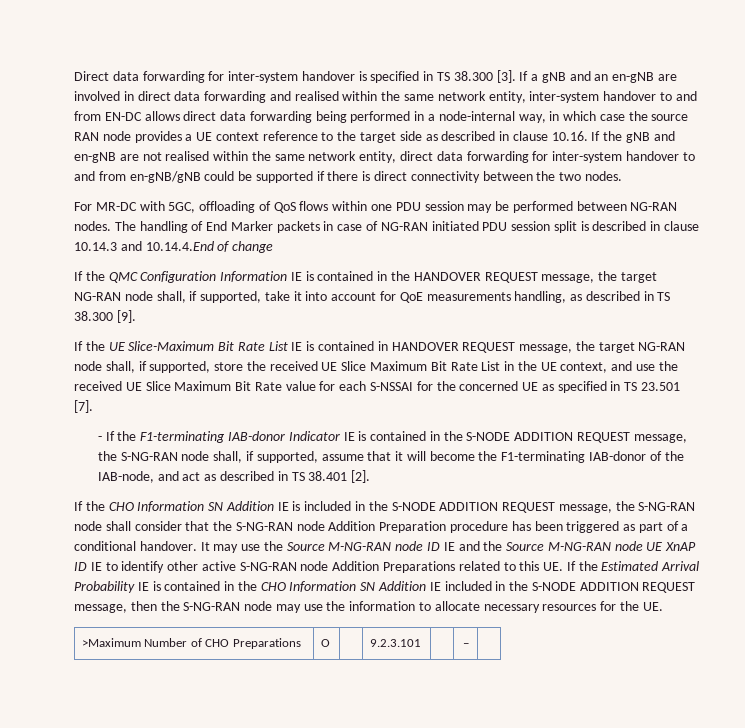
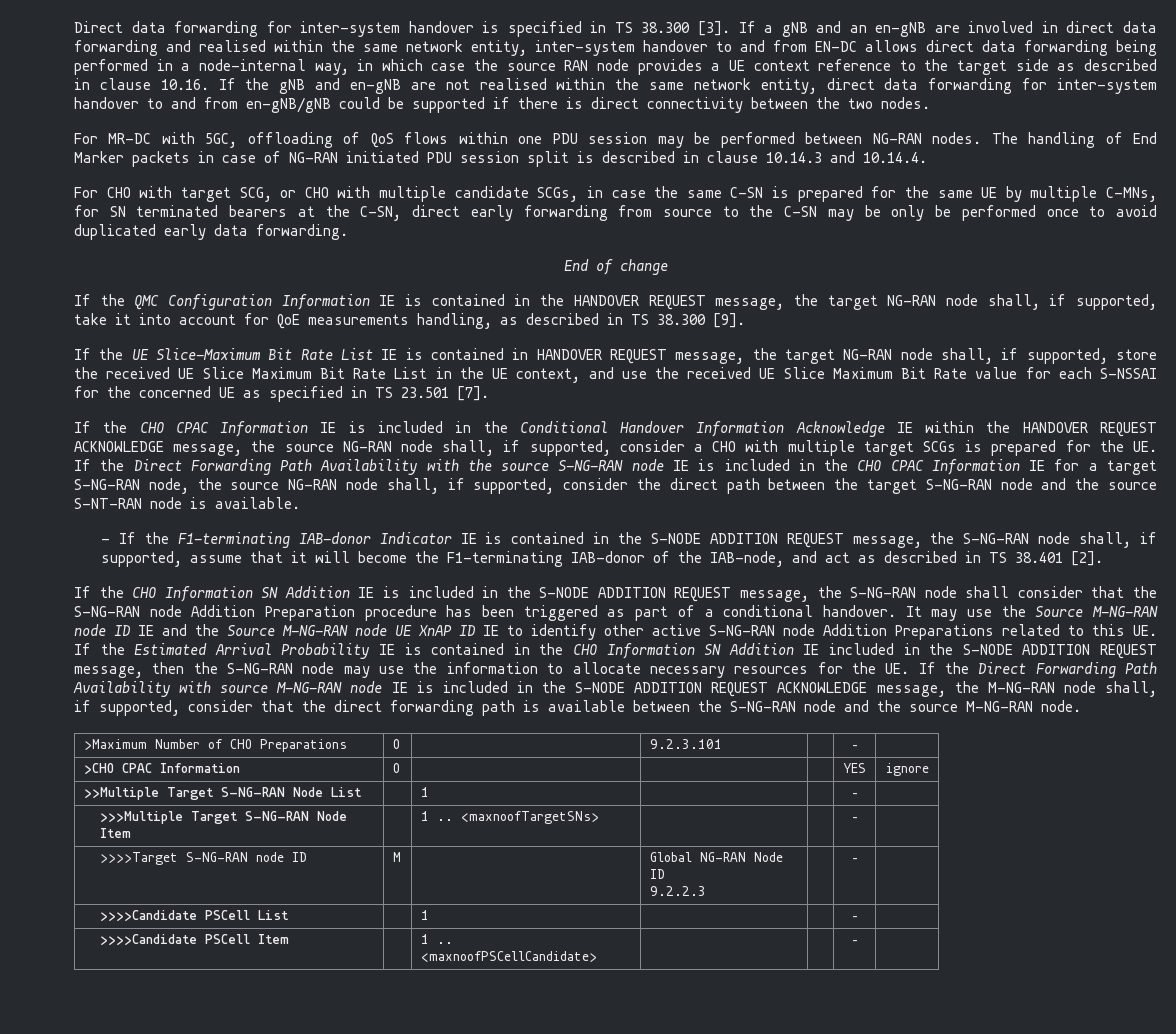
- The handling of End Marker packets in case of NG-RAN initiated PDU session split is described in clause 10.14.3 and 10.14.4.End of change
+ The handling of End Marker packets in case of NG-RAN initiated PDU session split is described in clause 10.14.3 and 10.14.4.
+ For CHO with target SCG, or CHO with multiple candidate SCGs, in case the same C-SN is prepared for the same UE by multiple C-MNs, for SN terminated bearers at the C-SN, direct early forwarding from source to the C-SN may be only be performed once to avoid duplicated early data forwarding.
+ End of change
+ If the CHO CPAC Information IE is included in the Conditional Handover Information Acknowledge IE within the HANDOVER REQUEST ACKNOWLEDGE message, the source NG-RAN node shall, if supported, consider a CHO with multiple target SCGs is prepared for the UE. If the Direct Forwarding Path Availability with the source S-NG-RAN node IE is included in the CHO CPAC Information IE for a target S-NG-RAN node, the source NG-RAN node shall, if supported, consider the direct path between the target S-NG-RAN node and the source S-NT-RAN node is available.
- It may use the Source M-NG-RAN node ID IE and the Source M-NG-RAN node UE XnAP ID IE to identify other active S-NG-RAN node Addition Preparations related to this UE. If the Estimated Arrival Probability IE is contained in the CHO Information SN Addition IE included in the S-NODE ADDITION REQUEST message, then the S-NG-RAN node may use the information to allocate necessary resources for the UE.
+ It may use the Source M-NG-RAN node ID IE and the Source M-NG-RAN node UE XnAP ID IE to identify other active S-NG-RAN node Addition Preparations related to this UE. If the Estimated Arrival Probability IE is contained in the CHO Information SN Addition IE included in the S-NODE ADDITION REQUEST message, then the S-NG-RAN node may use the information to allocate necessary resources for the UE. If the Direct Forwarding Path Availability with source M-NG-RAN node IE is included in the S-NODE ADDITION REQUEST ACKNOWLEDGE message, the M-NG-RAN node shall, if supported, consider that the direct forwarding path is available between the S-NG-RAN node and the source M-NG-RAN node.
+ >CHO CPAC Information | O | | | | YES | ignore
+ >>Multiple Target S-NG-RAN Node List | | 1 | | | – |
+ >>>Multiple Target S-NG-RAN Node Item | | 1 .. <maxnoofTargetSNs> | | | – |
+ >>>>Target S-NG-RAN node ID | M | | Global NG-RAN Node ID
+ 9.2.2.3 | | – |
+ >>>>Candidate PSCell List | | 1 | | | – |
+ >>>>Candidate PSCell Item | | 1 .. <maxnoofPSCellCandidate> | | | – |

